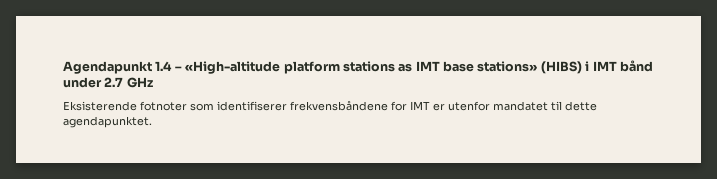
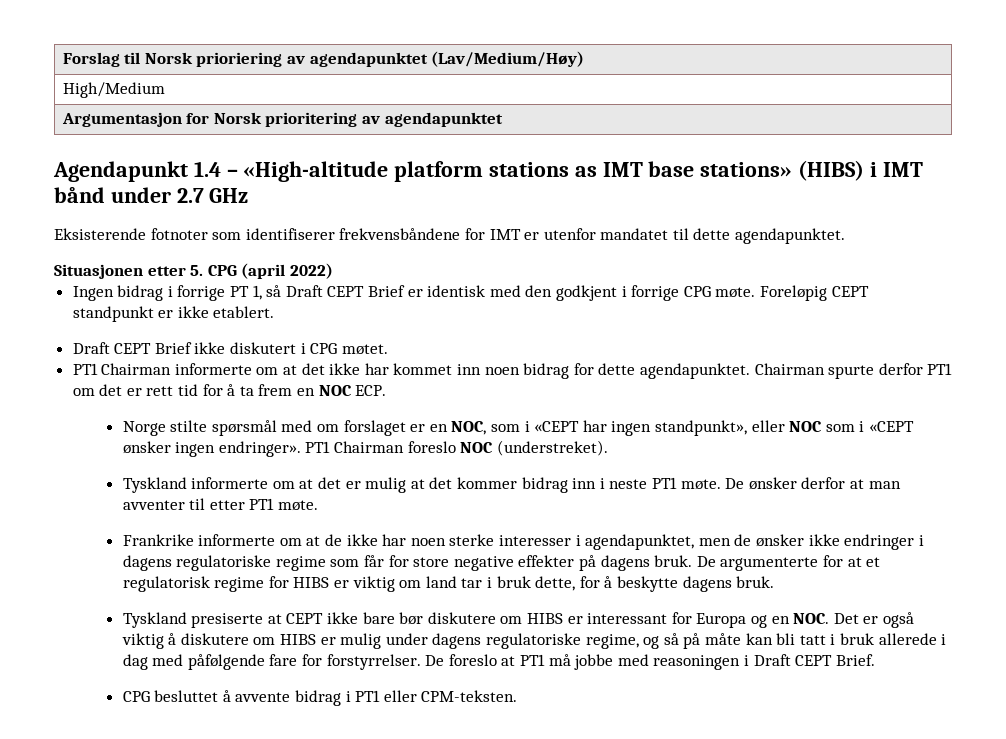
+ Forslag til Norsk prioriering av agendapunktet (Lav/Medium/Høy)
+ High/Medium
+ Argumentasjon for Norsk prioritering av agendapunktet
+ Situasjonen etter 5. CPG (april 2022)
+ Ingen bidrag i forrige PT 1, så Draft CEPT Brief er identisk med den godkjent i forrige CPG møte. Foreløpig CEPT standpunkt er ikke etablert.
+ Draft CEPT Brief ikke diskutert i CPG møtet.
+ PT1 Chairman informerte om at det ikke har kommet inn noen bidrag for dette agendapunktet. Chairman spurte derfor PT1 om det er rett tid for å ta frem en NOC ECP.
+ Norge stilte spørsmål med om forslaget er en NOC, som i «CEPT har ingen standpunkt», eller NOC som i «CEPT ønsker ingen endringer». PT1 Chairman foreslo NOC (understreket).
+ Tyskland informerte om at det er mulig at det kommer bidrag inn i neste PT1 møte. De ønsker derfor at man avventer til etter PT1 møte.
+ Frankrike informerte om at de ikke har noen sterke interesser i agendapunktet, men de ønsker ikke endringer i dagens regulatoriske regime som får for store negative effekter på dagens bruk. De argumenterte for at et regulatorisk regime for HIBS er viktig om land tar i bruk dette, for å beskytte dagens bruk.
+ Tyskland presiserte at CEPT ikke bare bør diskutere om HIBS er interessant for Europa og en NOC. Det er også viktig å diskutere om HIBS er mulig under dagens regulatoriske regime, og så på måte kan bli tatt i bruk allerede i dag med påfølgende fare for forstyrrelser. De foreslo at PT1 må jobbe med reasoningen i Draft CEPT Brief.
+ CPG besluttet å avvente bidrag i PT1 eller CPM-teksten.

